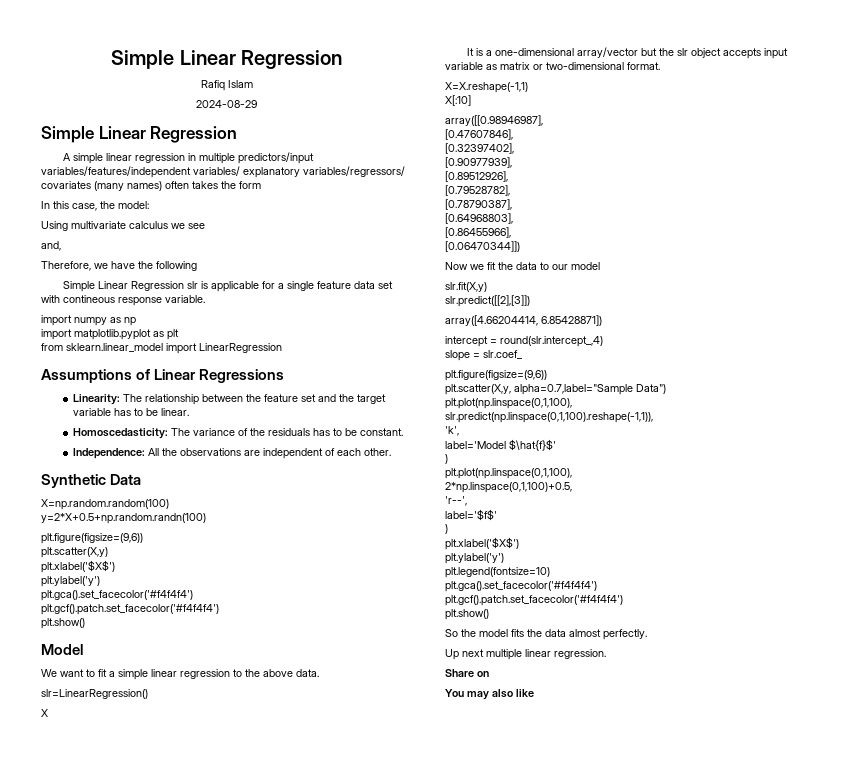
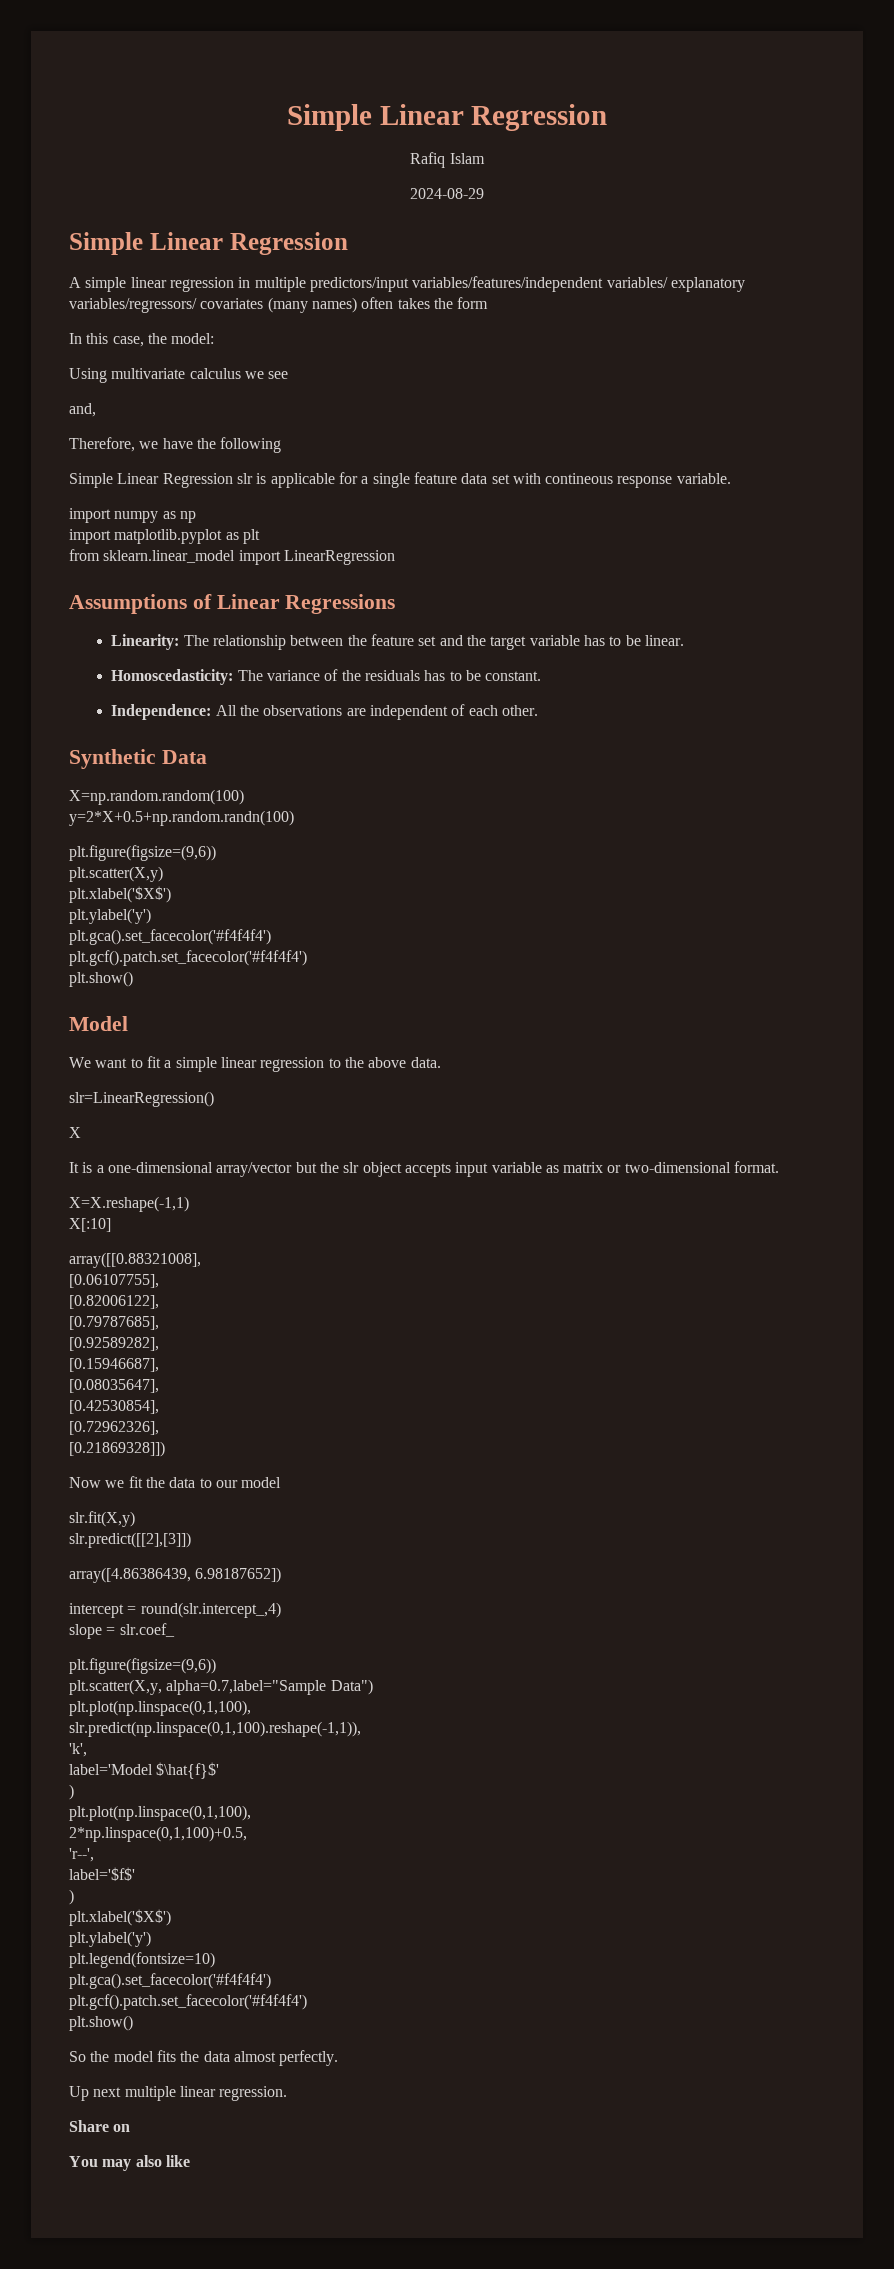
- array([[0.98946987],
- [0.47607846],
- [0.32397402],
- [0.90977939],
- [0.89512926],
- [0.79528782],
- [0.78790387],
- [0.64968803],
- [0.86455966],
- [0.06470344]])
+ array([[0.88321008],
+ [0.06107755],
+ [0.82006122],
+ [0.79787685],
+ [0.92589282],
+ [0.15946687],
+ [0.08035647],
+ [0.42530854],
+ [0.72962326],
+ [0.21869328]])
- array([4.66204414, 6.85428871])
+ array([4.86386439, 6.98187652])

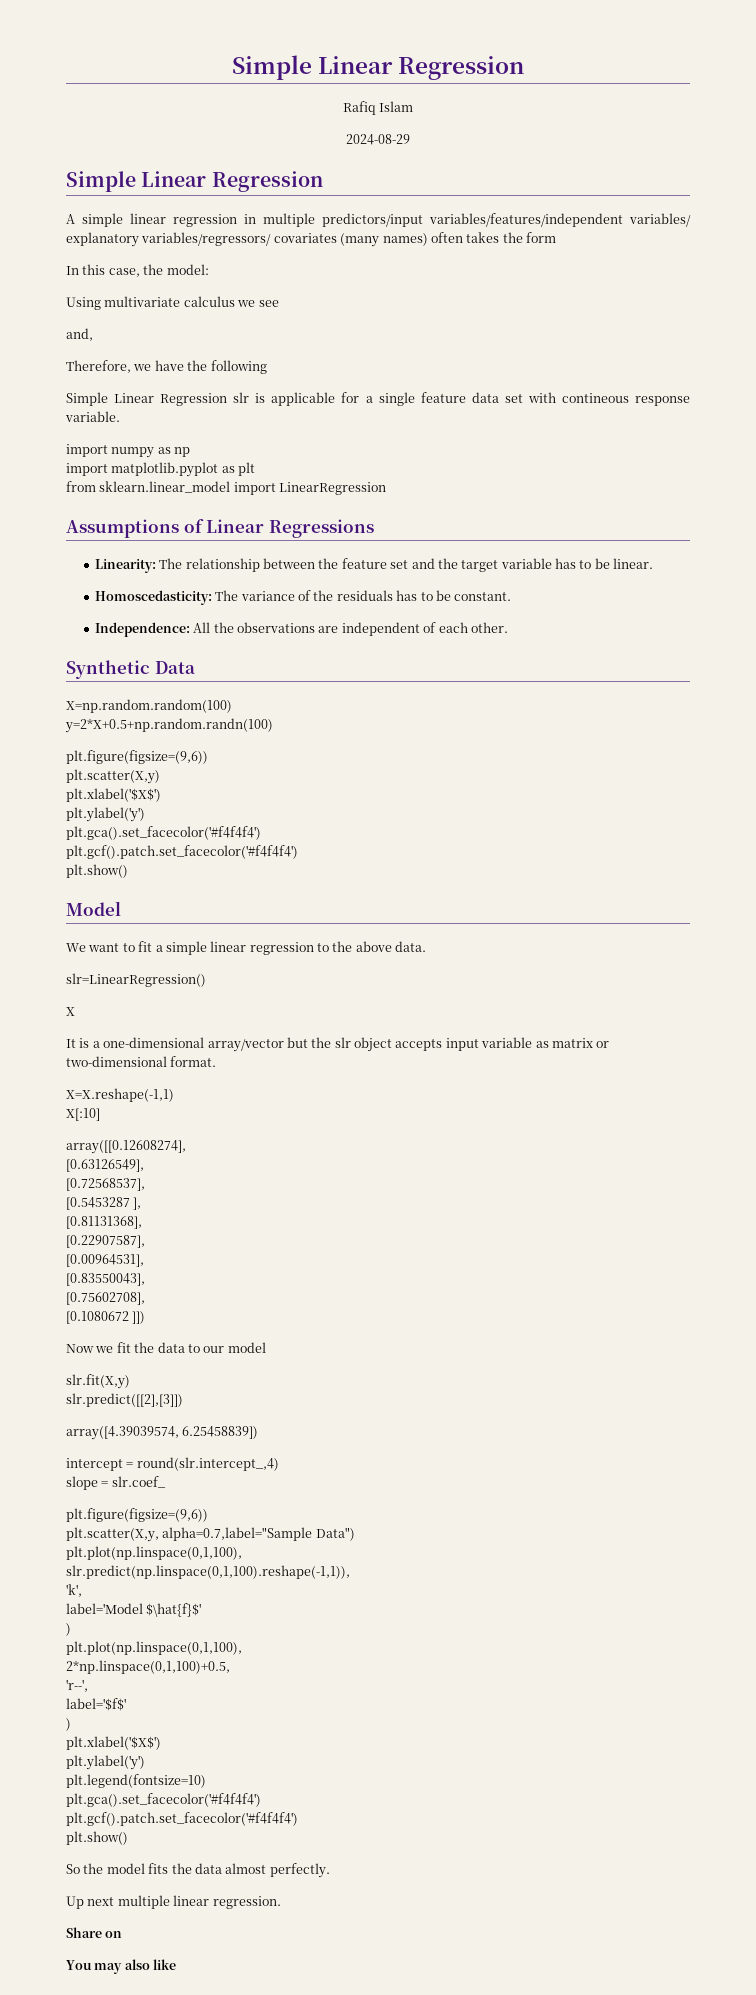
- array([[0.88321008],
- [0.06107755],
- [0.82006122],
- [0.79787685],
- [0.92589282],
- [0.15946687],
- [0.08035647],
- [0.42530854],
- [0.72962326],
- [0.21869328]])
+ array([[0.12608274],
+ [0.63126549],
+ [0.72568537],
+ [0.5453287 ],
+ [0.81131368],
+ [0.22907587],
+ [0.00964531],
+ [0.83550043],
+ [0.75602708],
+ [0.1080672 ]])
- array([4.86386439, 6.98187652])
+ array([4.39039574, 6.25458839])

